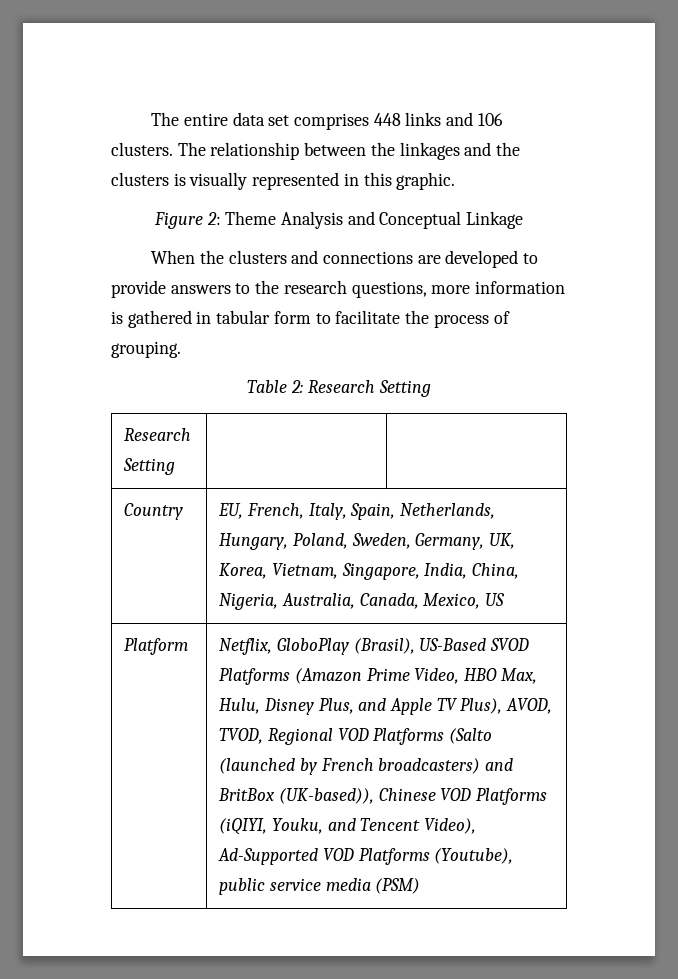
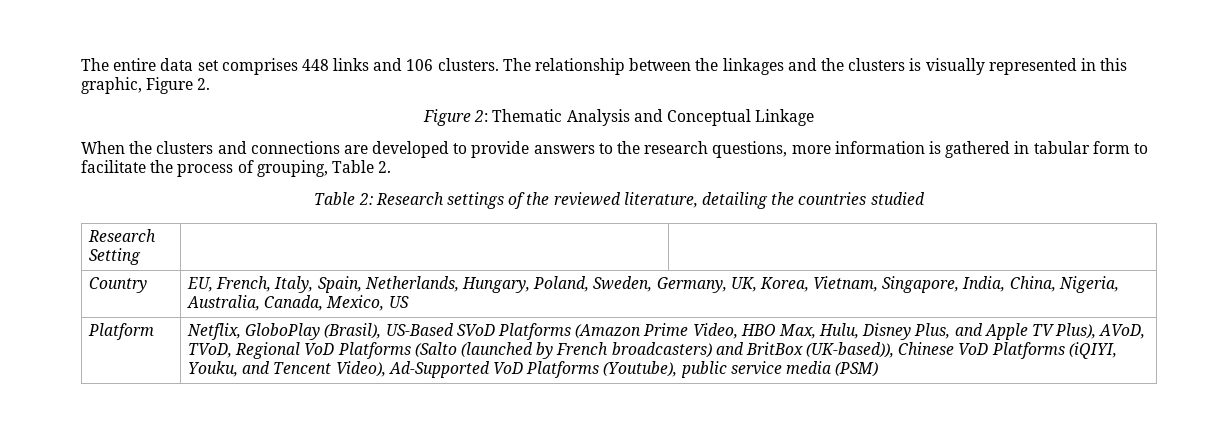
- The relationship between the linkages and the clusters is visually represented in this graphic.
+ The relationship between the linkages and the clusters is visually represented in this graphic, Figure 2.
- Figure 2: Theme Analysis and Conceptual Linkage
+ Figure 2: Thematic Analysis and Conceptual Linkage
- When the clusters and connections are developed to provide answers to the research questions, more information is gathered in tabular form to facilitate the process of grouping.
+ When the clusters and connections are developed to provide answers to the research questions, more information is gathered in tabular form to facilitate the process of grouping, Table 2.
- Table 2: Research Setting
+ Table 2: Research settings of the reviewed literature, detailing the countries studied
- Netflix, GloboPlay (Brasil), US-Based SVOD Platforms (Amazon Prime Video, HBO Max, Hulu, Disney Plus, and Apple TV Plus), AVOD, TVOD, Regional VOD Platforms (Salto (launched by French broadcasters) and BritBox (UK-based)), Chinese VOD Platforms (iQIYI, Youku, and Tencent Video), Ad-Supported VOD Platforms (Youtube), public service media (PSM)
+ Netflix, GloboPlay (Brasil), US-Based SVoD Platforms (Amazon Prime Video, HBO Max, Hulu, Disney Plus, and Apple TV Plus), AVoD, TVoD, Regional VoD Platforms (Salto (launched by French broadcasters) and BritBox (UK-based)), Chinese VoD Platforms (iQIYI, Youku, and Tencent Video), Ad-Supported VoD Platforms (Youtube), public service media (PSM)

